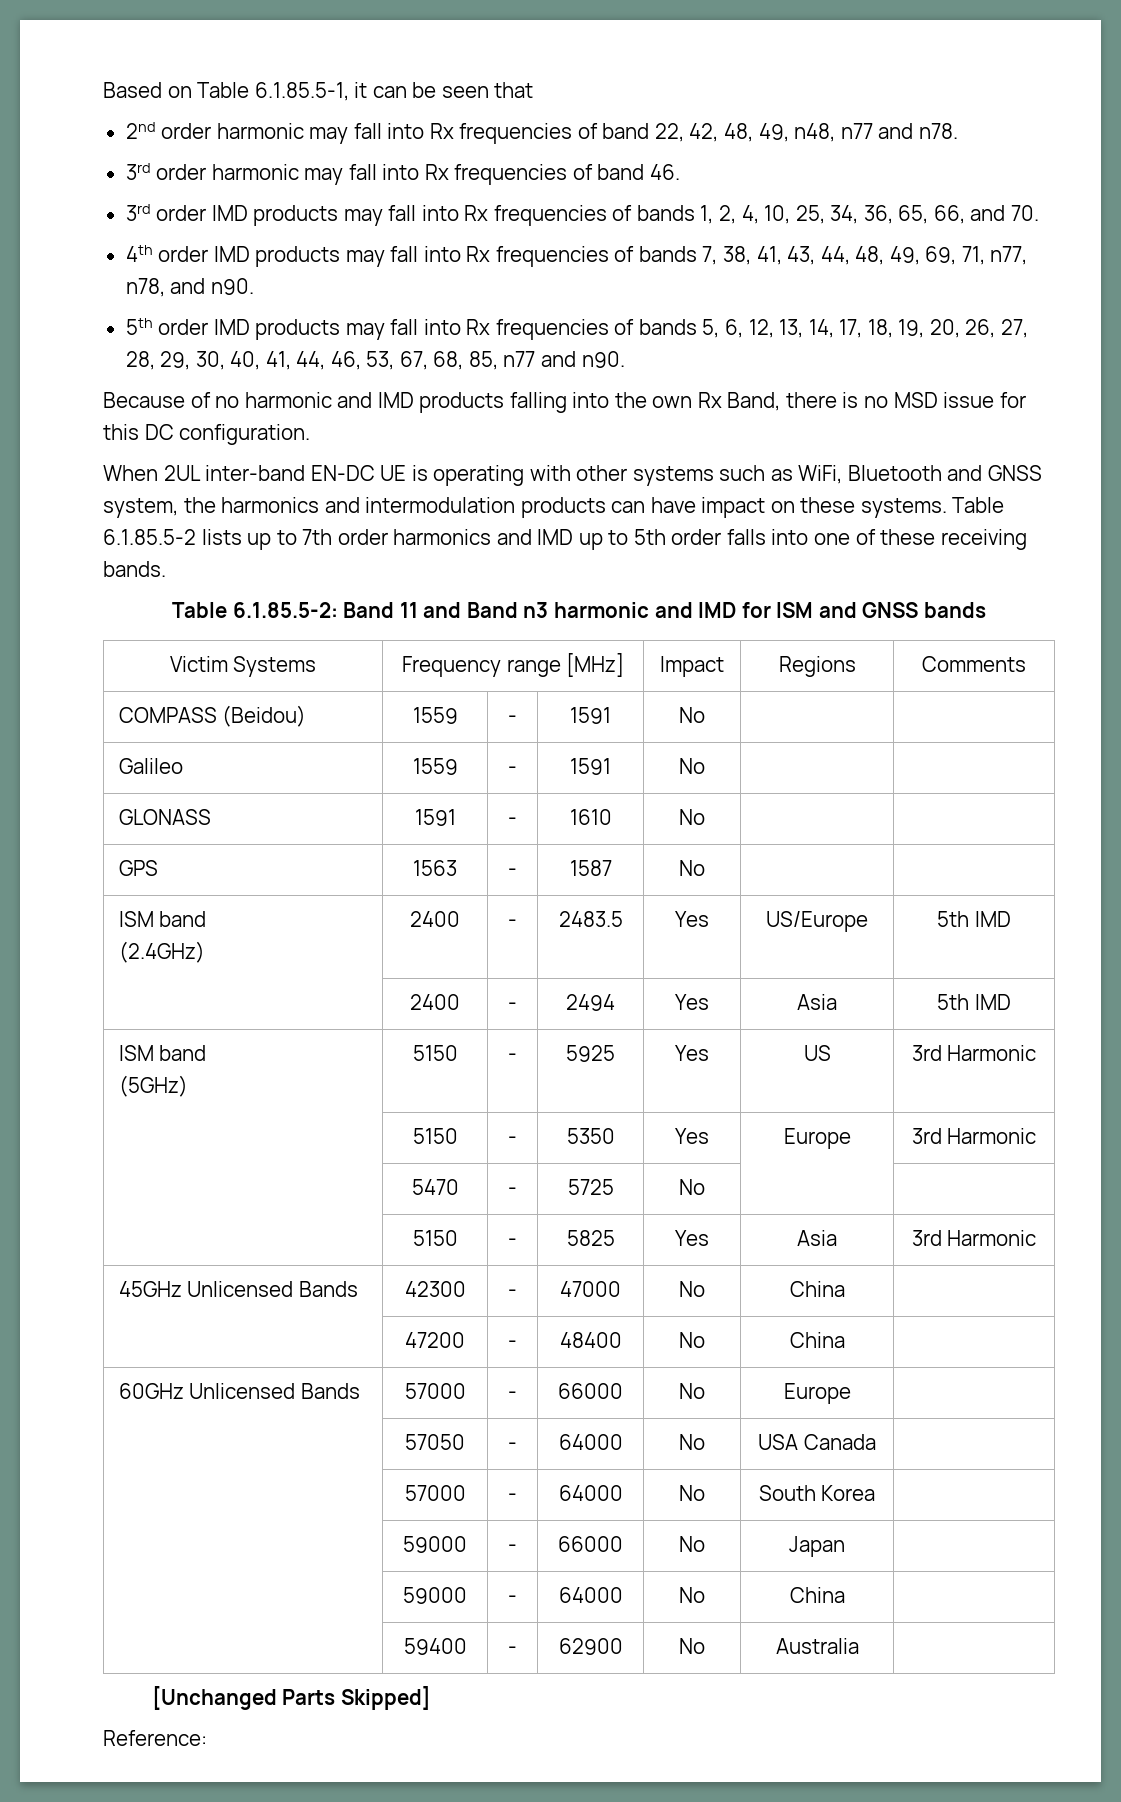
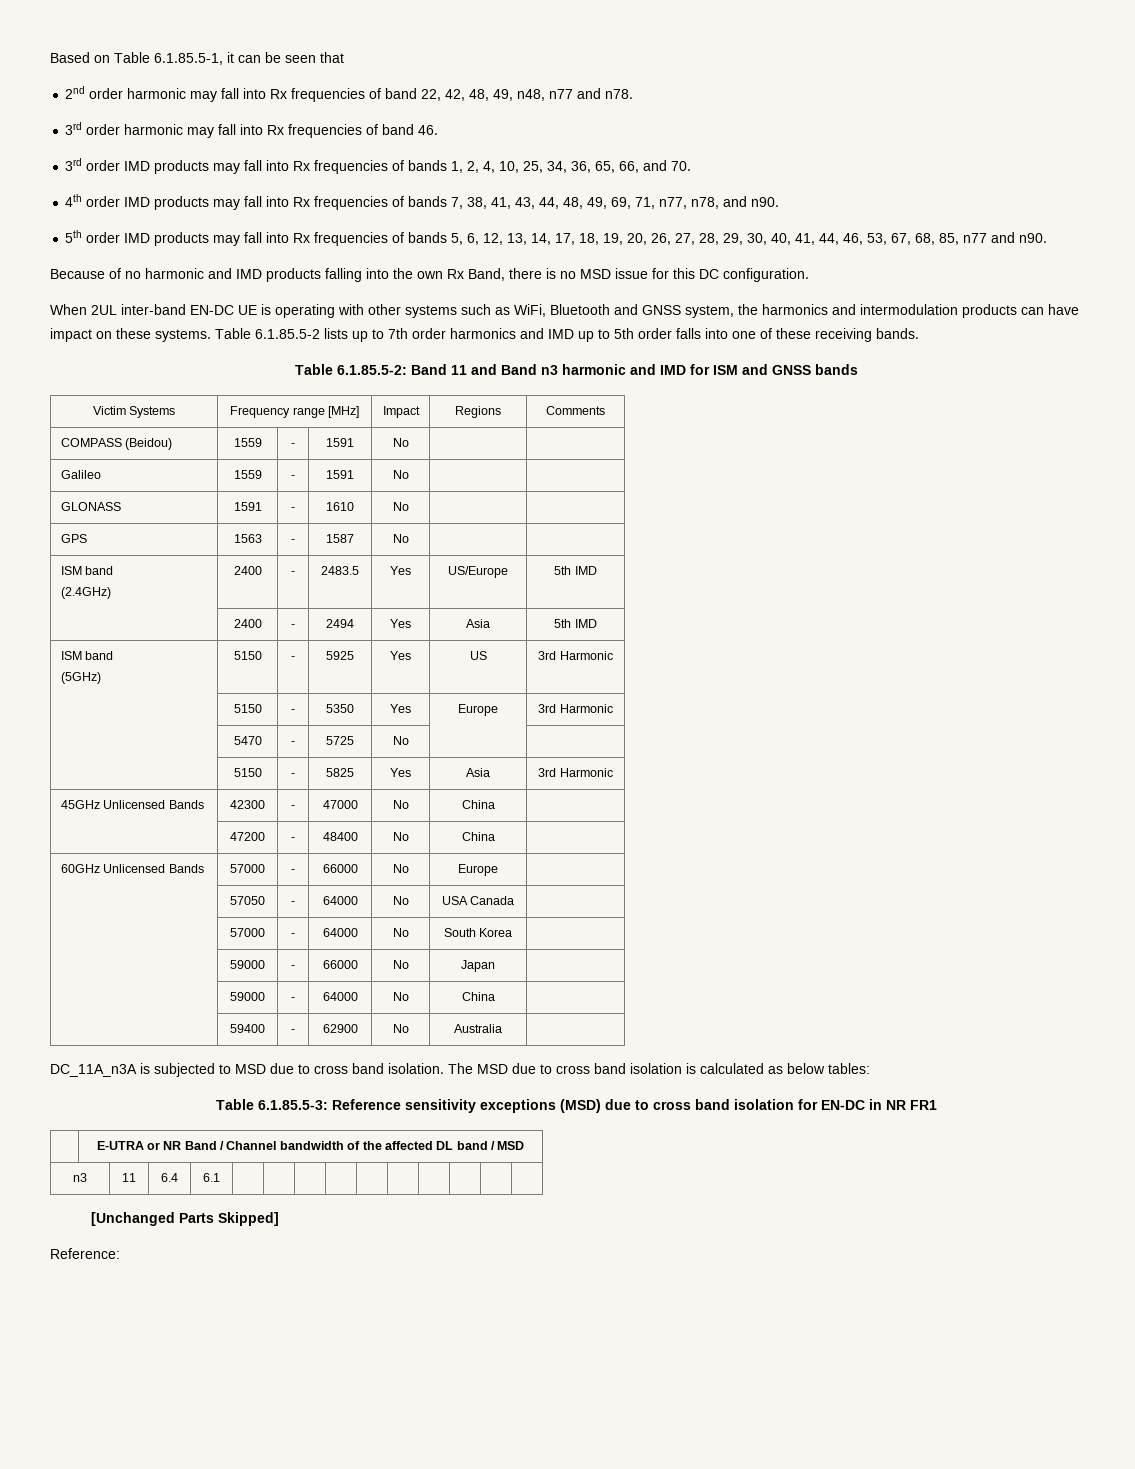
+ DC_11A_n3A is subjected to MSD due to cross band isolation. The MSD due to cross band isolation is calculated as below tables:
+ Table 6.1.85.5-3: Reference sensitivity exceptions (MSD) due to cross band isolation for EN-DC in NR FR1
+ | E-UTRA or NR Band / Channel bandwidth of the affected DL band / MSD
+ n3 | 11 | 6.4 | 6.1 | | | | | | | | | |

